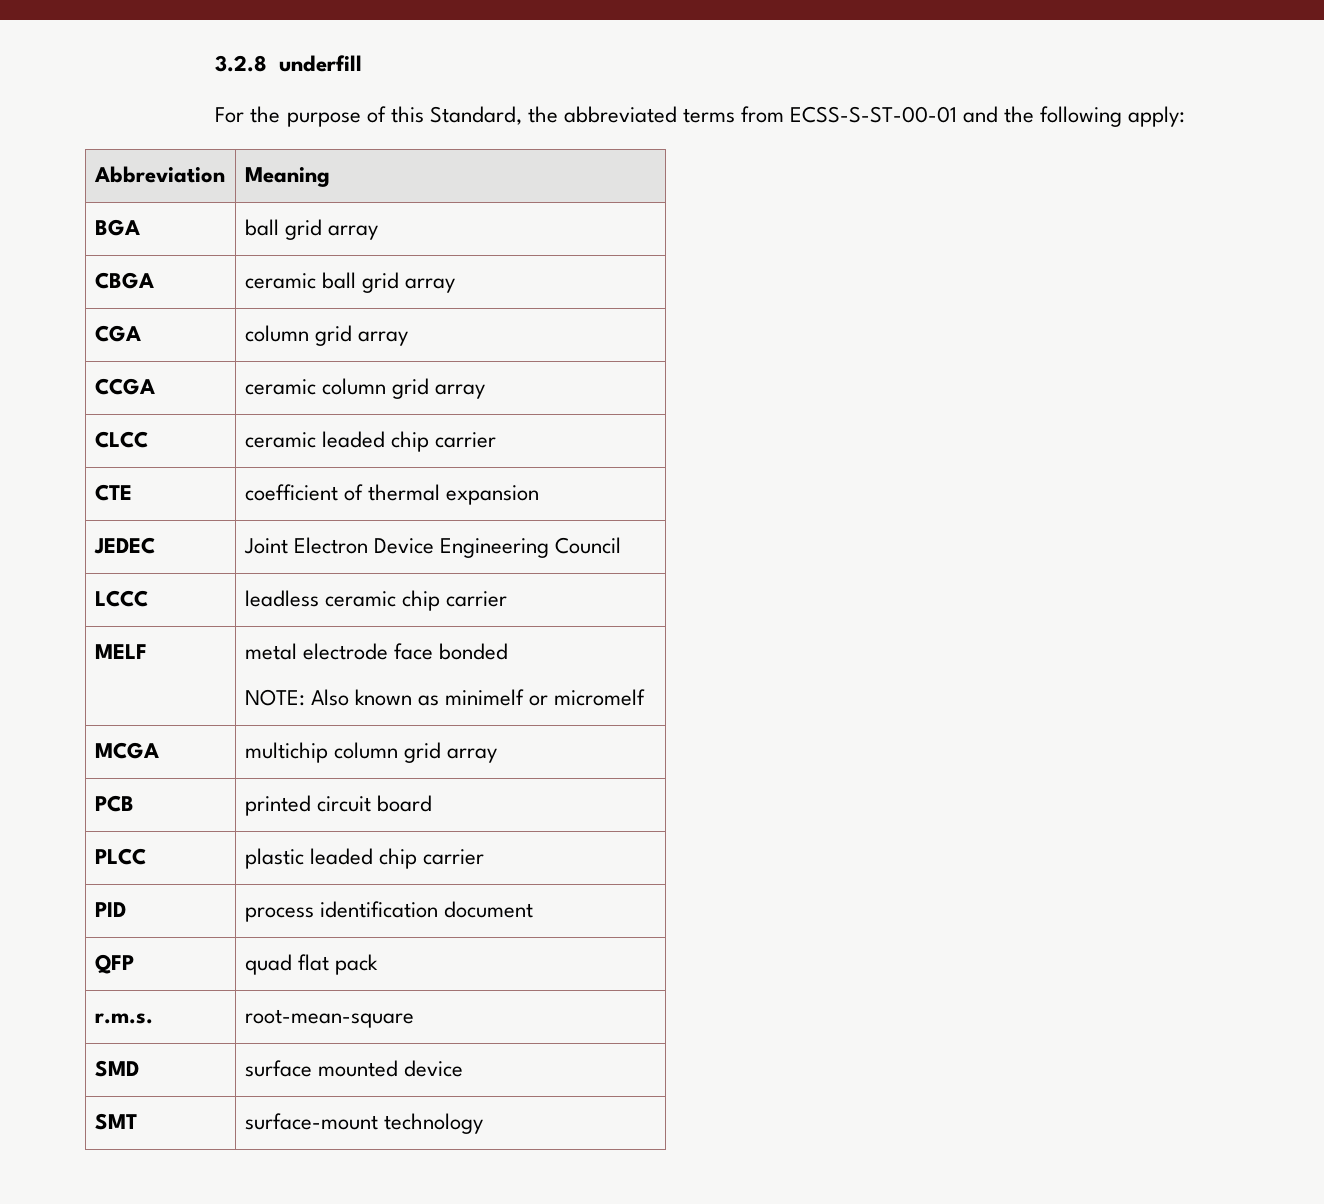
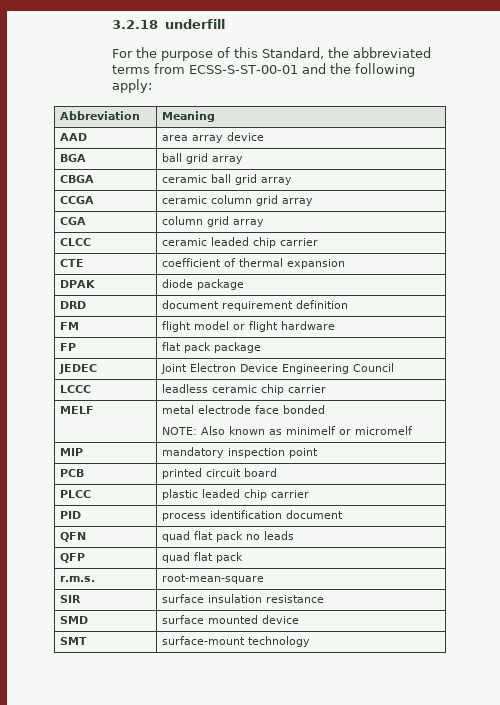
- 3.2.8 underfill
+ 3.2.18 underfill
+ AAD | area array device
+ CCGA | ceramic column grid array
  CGA | column grid array
- CCGA | ceramic column grid array
+ DPAK | diode package
+ DRD | document requirement definition
+ FM | flight model or flight hardware
+ FP | flat pack package
- MCGA | multichip column grid array
+ MIP | mandatory inspection point
+ QFN | quad flat pack no leads
+ SIR | surface insulation resistance

